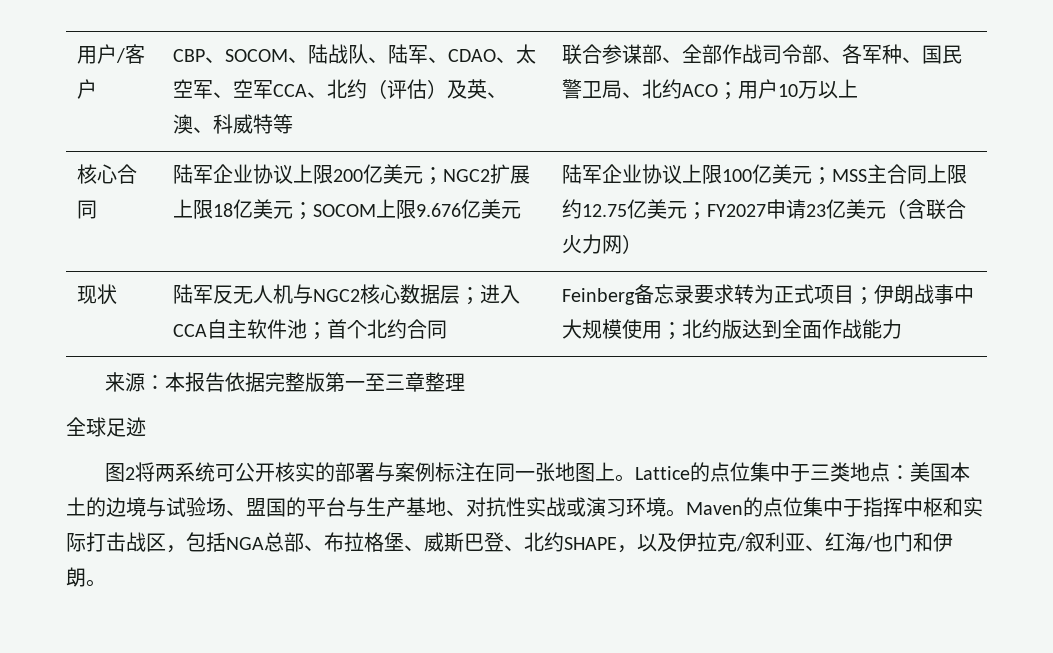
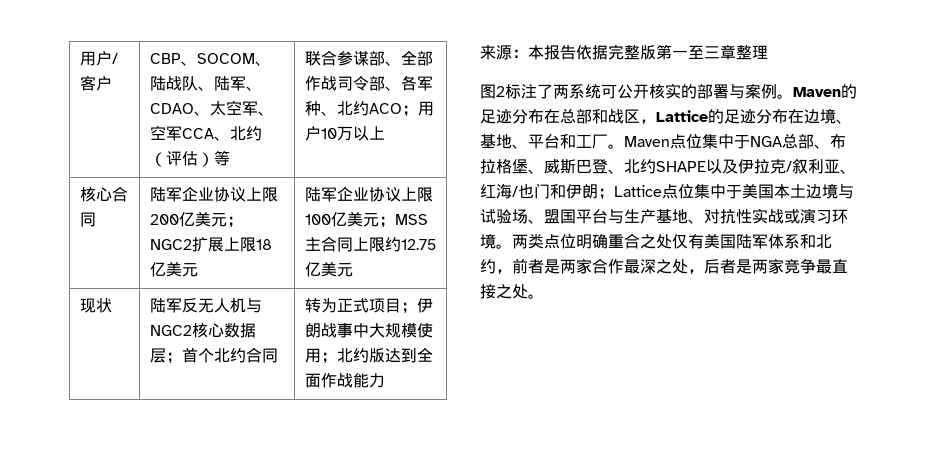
- CBP、SOCOM、陆战队、陆军、CDAO、太空军、空军CCA、北约（评估）及英、澳、科威特等
+ CBP、SOCOM、陆战队、陆军、CDAO、太空军、空军CCA、北约（评估）等
- 联合参谋部、全部作战司令部、各军种、国民警卫局、北约ACO；用户10万以上
+ 联合参谋部、全部作战司令部、各军种、北约ACO；用户10万以上
- 陆军企业协议上限200亿美元；NGC2扩展上限18亿美元；SOCOM上限9.676亿美元
+ 陆军企业协议上限200亿美元；NGC2扩展上限18亿美元
- 陆军企业协议上限100亿美元；MSS主合同上限约12.75亿美元；FY2027申请23亿美元（含联合火力网）
+ 陆军企业协议上限100亿美元；MSS主合同上限约12.75亿美元
- 现状 | 陆军反无人机与NGC2核心数据层；进入CCA自主软件池；首个北约合同 | Feinberg备忘录要求转为正式项目；伊朗战事中大规模使用；北约版达到全面作战能力
+ 现状 | 陆军反无人机与NGC2核心数据层；首个北约合同 | 转为正式项目；伊朗战事中大规模使用；北约版达到全面作战能力
- 全球足迹
- 图2将两系统可公开核实的部署与案例标注在同一张地图上。Lattice的点位集中于三类地点：美国本土的边境与试验场、盟国的平台与生产基地、对抗性实战或演习环境。
+ 图2标注了两系统可公开核实的部署与案例。Maven的足迹分布在总部和战区，Lattice的足迹分布在边境、基地、平台和工厂。Maven点位集中于NGA总部、布拉格堡、威斯巴登、北约SHAPE以及伊拉克/叙利亚、红海/也门和伊朗；Lattice点位集中于美国本土边境与试验场、盟国平台与生产基地、对抗性实战或演习环境。
- Maven的点位集中于指挥中枢和实际打击战区，包括NGA总部、布拉格堡、威斯巴登、北约SHAPE，以及伊拉克/叙利亚、红海/也门和伊朗。
+ 两类点位明确重合之处仅有美国陆军体系和北约，前者是两家合作最深之处，后者是两家竞争最直接之处。

